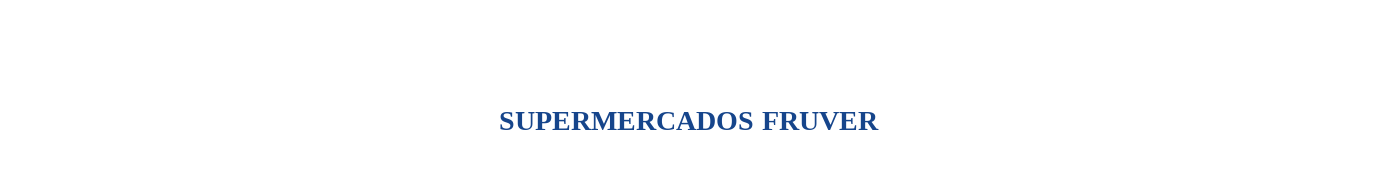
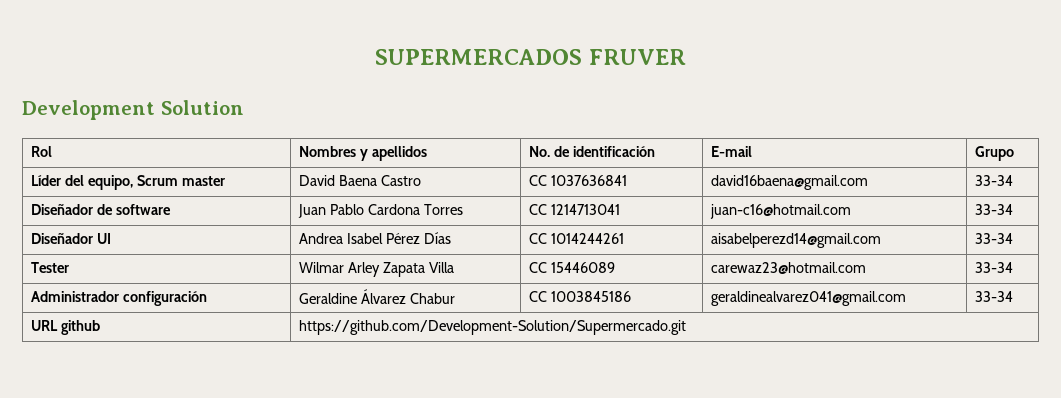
+ Development Solution
+ Rol | Nombres y apellidos | No. de identificación | E-mail | Grupo
+ Líder del equipo, Scrum master | David Baena Castro | CC 1037636841 | david16baena@gmail.com | 33-34
+ Diseñador de software | Juan Pablo Cardona Torres | CC 1214713041 | juan-c16@hotmail.com | 33-34
+ Diseñador UI | Andrea Isabel Pérez Días | CC 1014244261 | aisabelperezd14@gmail.com | 33-34
+ Tester | Wilmar Arley Zapata Villa | CC 15446089 | carewaz23@hotmail.com | 33-34
+ Administrador configuración | Geraldine Álvarez Chabur | CC 1003845186 | geraldinealvarez041@gmail.com | 33-34
+ URL github | https://github.com/Development-Solution/Supermercado.git

